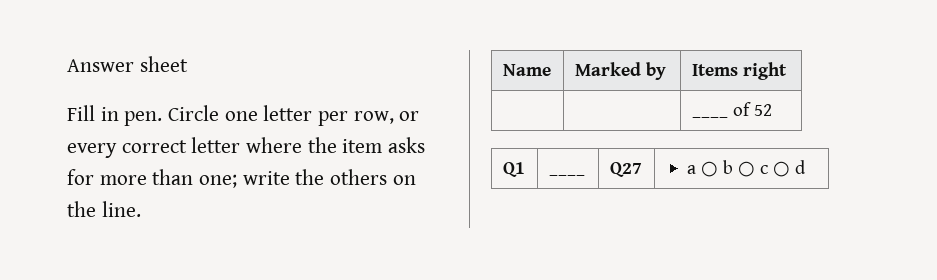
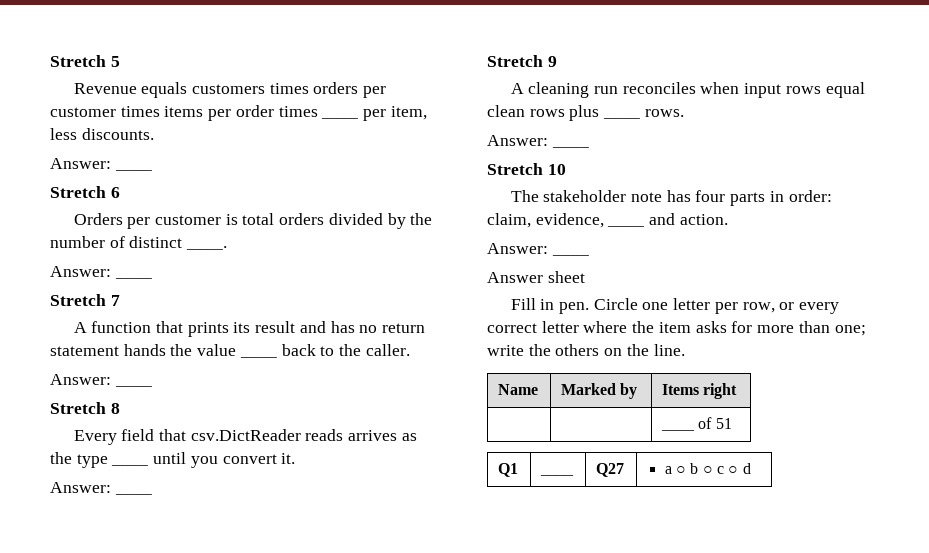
+ Stretch 5
+ Revenue equals customers times orders per customer times items per order times ____ per item, less discounts.
+ Answer: ____
+ Stretch 6
+ Orders per customer is total orders divided by the number of distinct ____.
+ Answer: ____
+ Stretch 7
+ A function that prints its result and has no return statement hands the value ____ back to the caller.
+ Answer: ____
+ Stretch 8
+ Every field that csv.DictReader reads arrives as the type ____ until you convert it.
+ Answer: ____
+ Stretch 9
+ A cleaning run reconciles when input rows equal clean rows plus ____ rows.
+ Answer: ____
+ Stretch 10
+ The stakeholder note has four parts in order: claim, evidence, ____ and action.
+ Answer: ____
- | | ____ of 52
+ | | ____ of 51

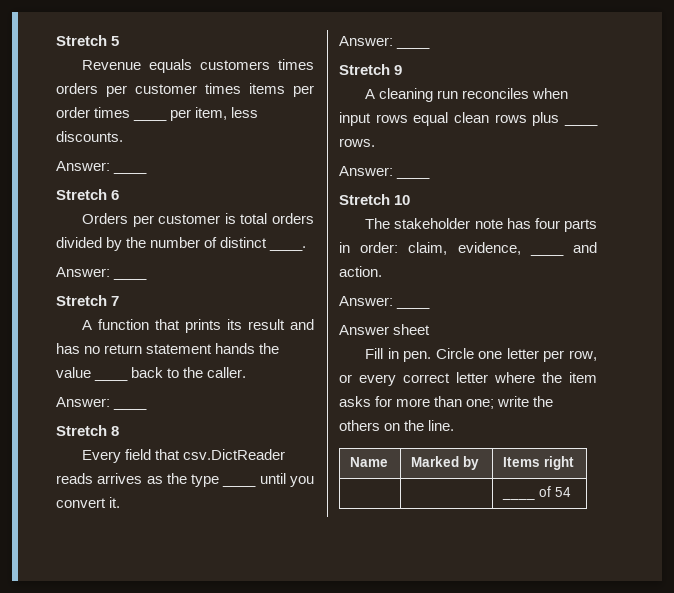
- | | ____ of 51
- Q1 | ____ | Q27 | a ○ b ○ c ○ d
+ | | ____ of 54

